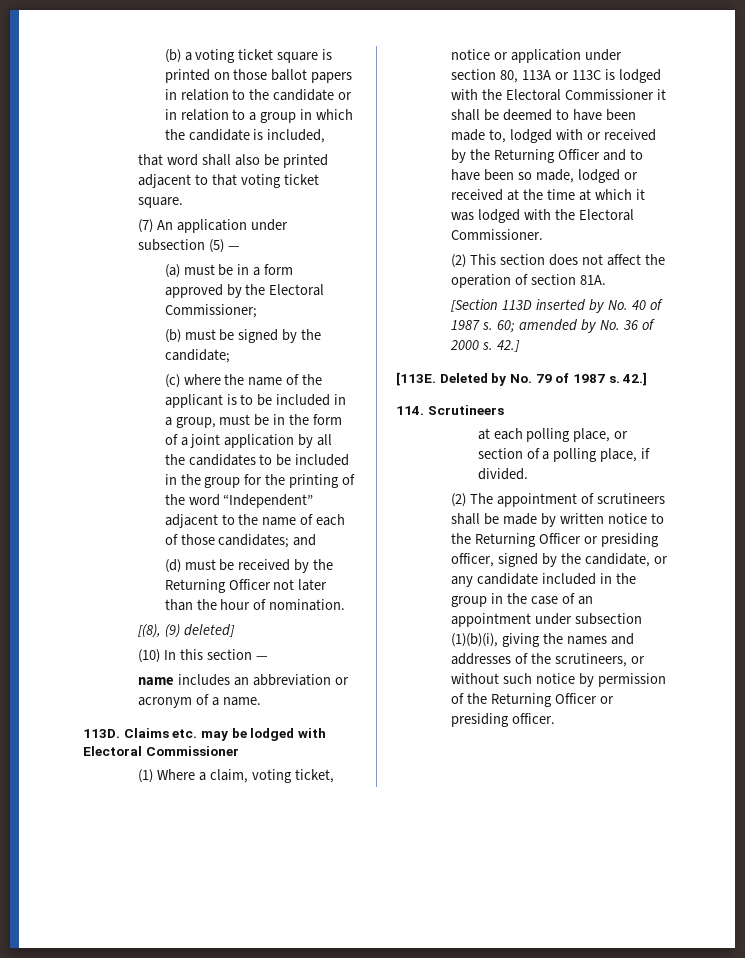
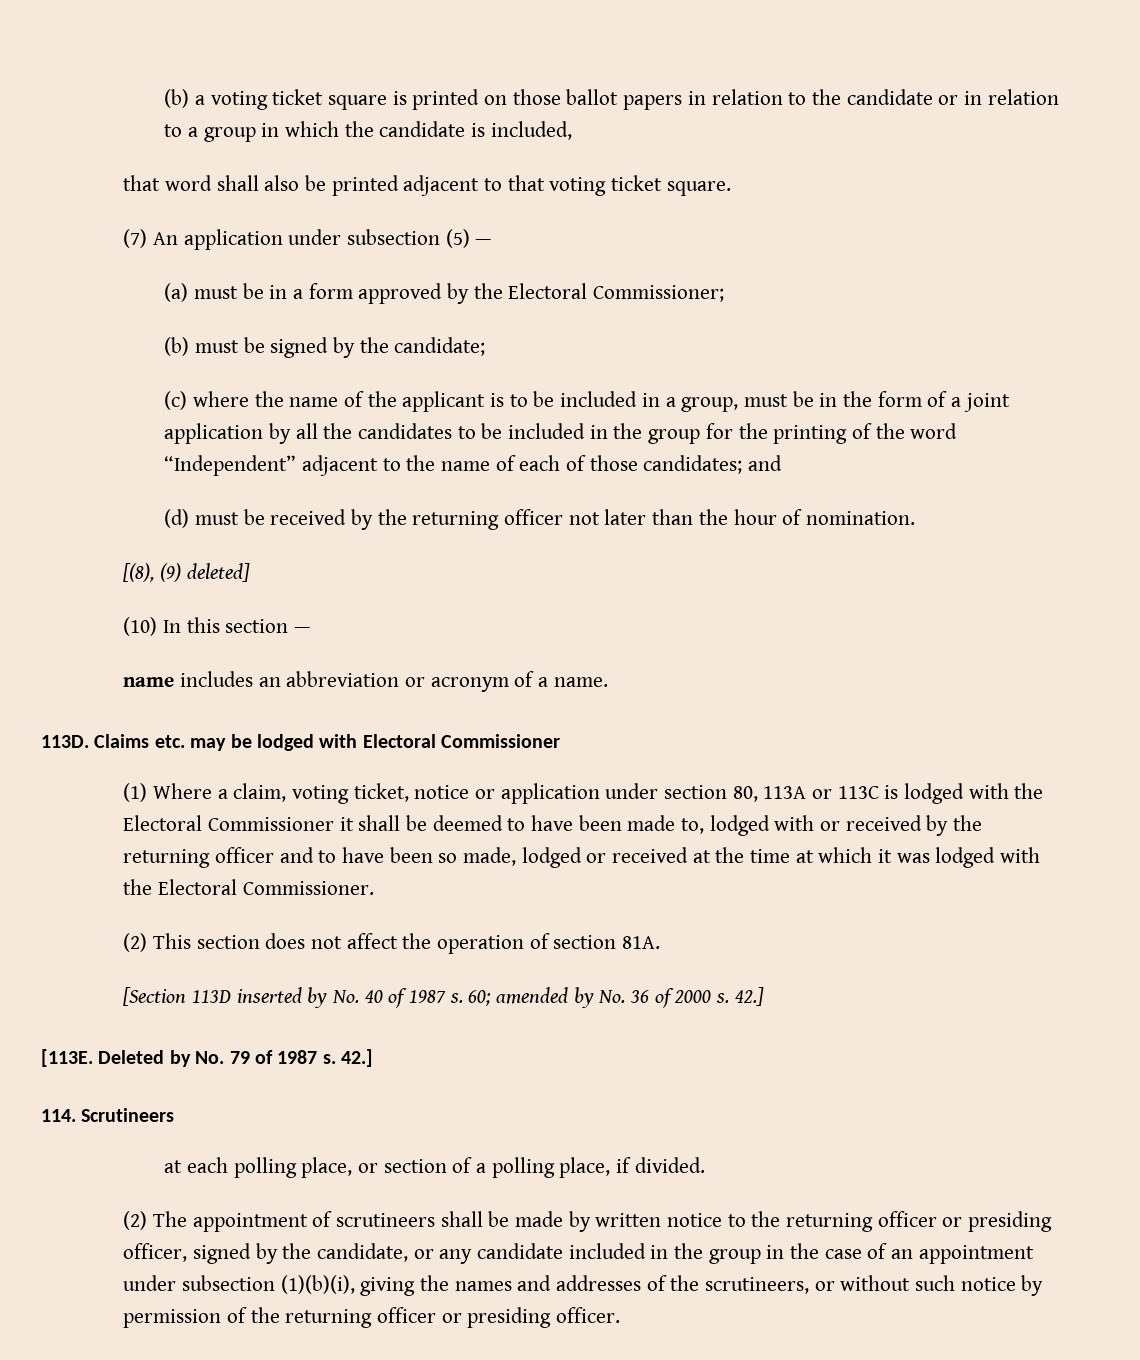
- (d) must be received by the Returning Officer not later than the hour of nomination.
+ (d) must be received by the returning officer not later than the hour of nomination.
- (1) Where a claim, voting ticket, notice or application under section 80, 113A or 113C is lodged with the Electoral Commissioner it shall be deemed to have been made to, lodged with or received by the Returning Officer and to have been so made, lodged or received at the time at which it was lodged with the Electoral Commissioner.
+ (1) Where a claim, voting ticket, notice or application under section 80, 113A or 113C is lodged with the Electoral Commissioner it shall be deemed to have been made to, lodged with or received by the returning officer and to have been so made, lodged or received at the time at which it was lodged with the Electoral Commissioner.
- (2) The appointment of scrutineers shall be made by written notice to the Returning Officer or presiding officer, signed by the candidate, or any candidate included in the group in the case of an appointment under subsection (1)(b)(i), giving the names and addresses of the scrutineers, or without such notice by permission of the Returning Officer or presiding officer.
+ (2) The appointment of scrutineers shall be made by written notice to the returning officer or presiding officer, signed by the candidate, or any candidate included in the group in the case of an appointment under subsection (1)(b)(i), giving the names and addresses of the scrutineers, or without such notice by permission of the returning officer or presiding officer.

